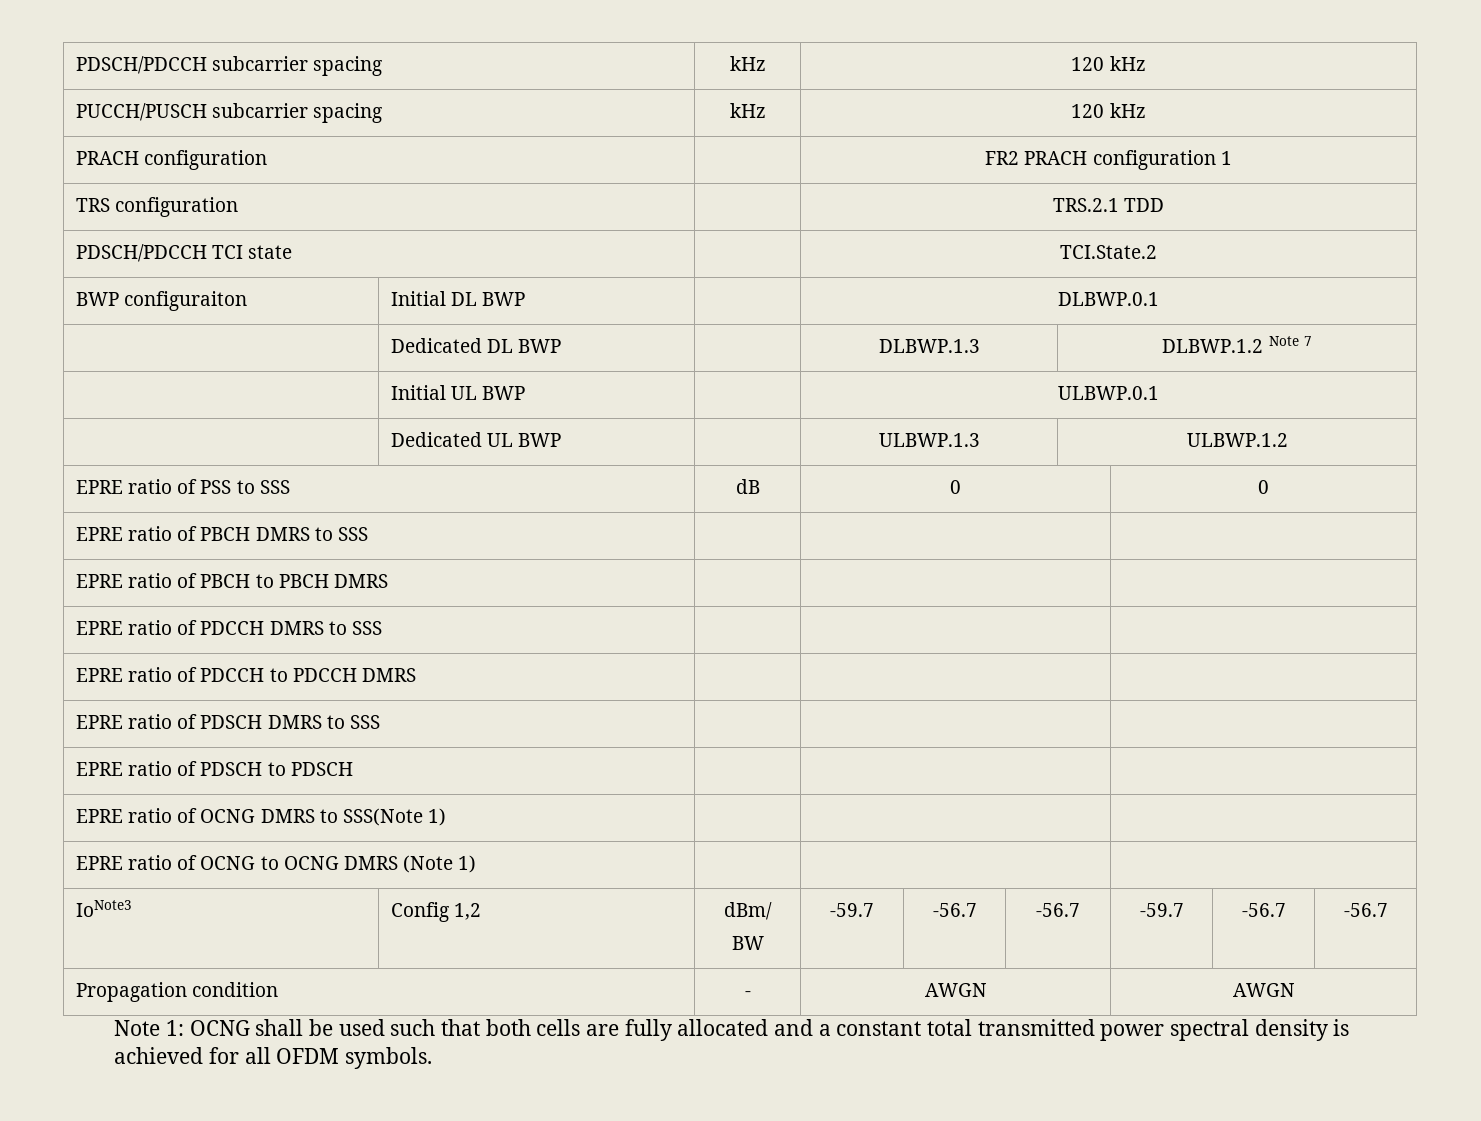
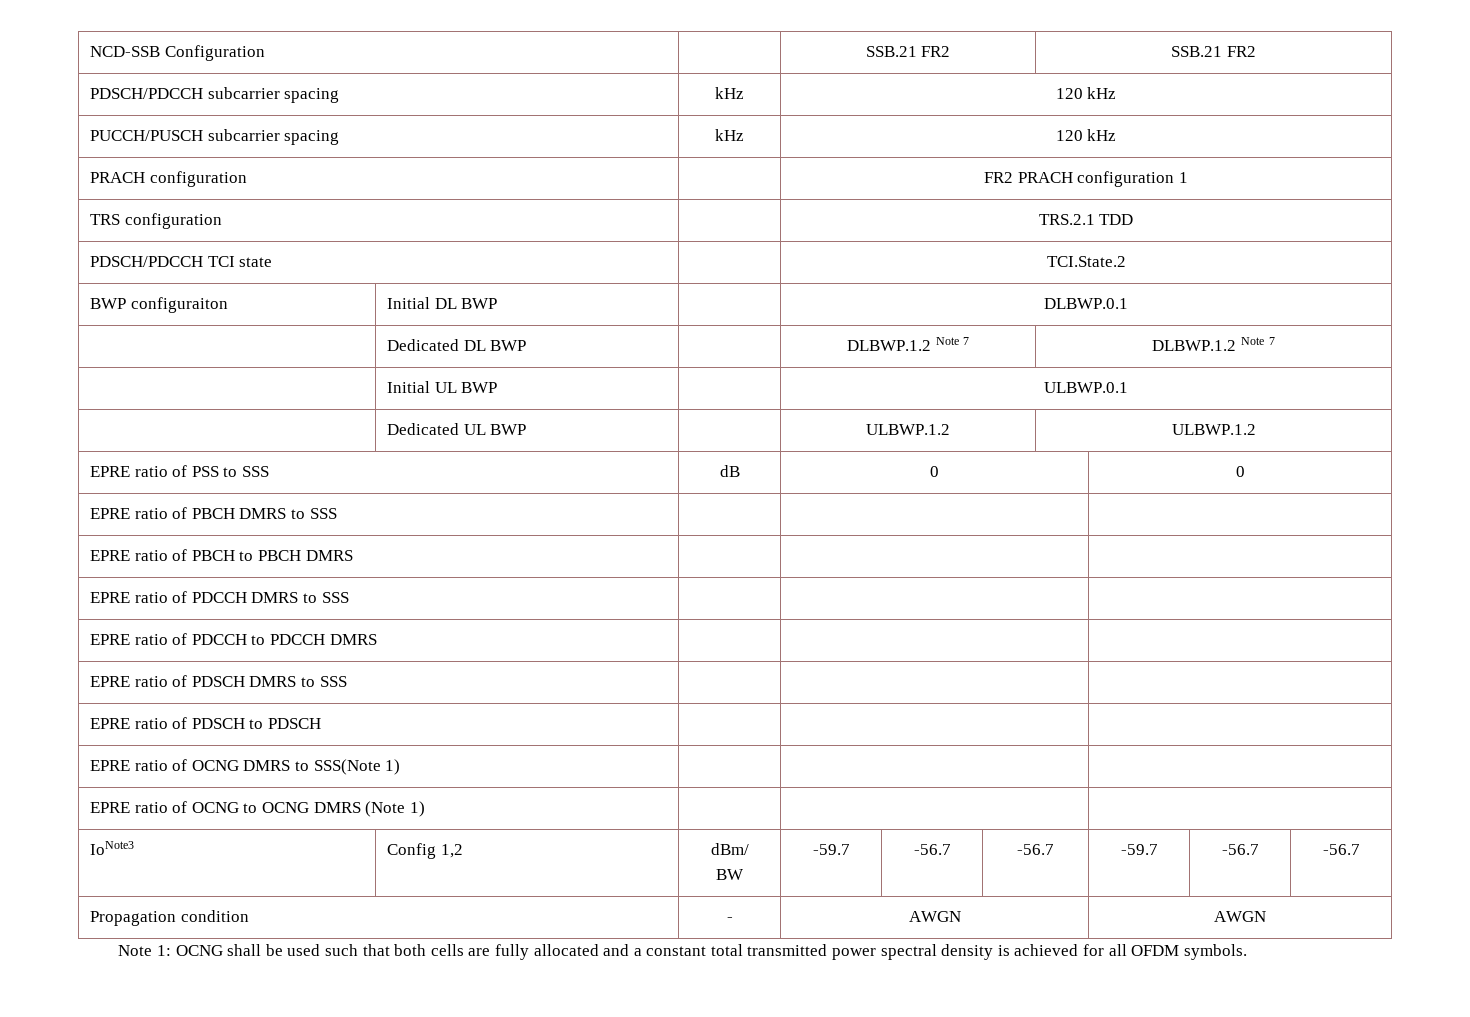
+ NCD-SSB Configuration | | SSB.21 FR2 | SSB.21 FR2
- | Dedicated DL BWP | | DLBWP.1.3 | DLBWP.1.2 Note 7
+ | Dedicated DL BWP | | DLBWP.1.2 Note 7 | DLBWP.1.2 Note 7
- | Dedicated UL BWP | | ULBWP.1.3 | ULBWP.1.2
+ | Dedicated UL BWP | | ULBWP.1.2 | ULBWP.1.2

